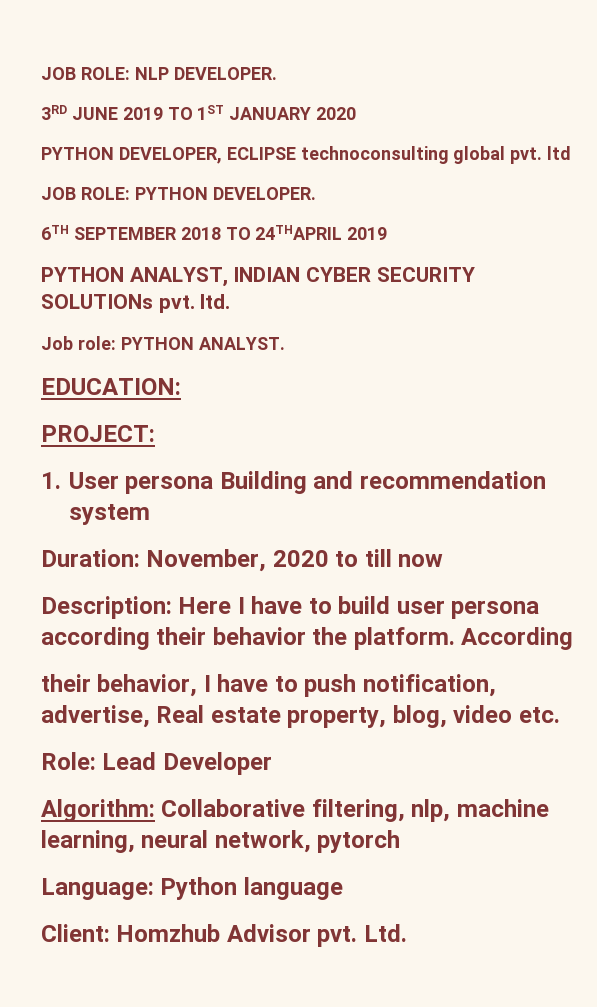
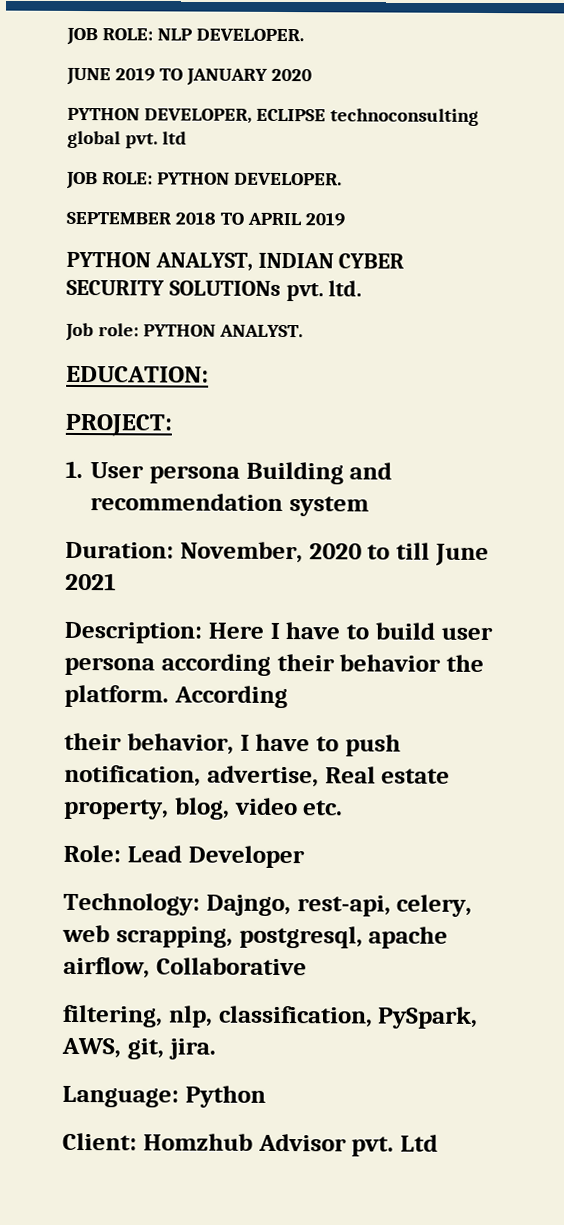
- 3RD JUNE 2019 TO 1ST JANUARY 2020
+ JUNE 2019 TO JANUARY 2020
- 6TH SEPTEMBER 2018 TO 24THAPRIL 2019
+ SEPTEMBER 2018 TO APRIL 2019
- Duration: November, 2020 to till now
+ Duration: November, 2020 to till June 2021
- Algorithm: Collaborative filtering, nlp, machine learning, neural network, pytorch
+ Technology: Dajngo, rest-api, celery, web scrapping, postgresql, apache airflow, Collaborative
+ filtering, nlp, classification, PySpark, AWS, git, jira.
- Language: Python language
+ Language: Python
- Ltd.
+ Ltd

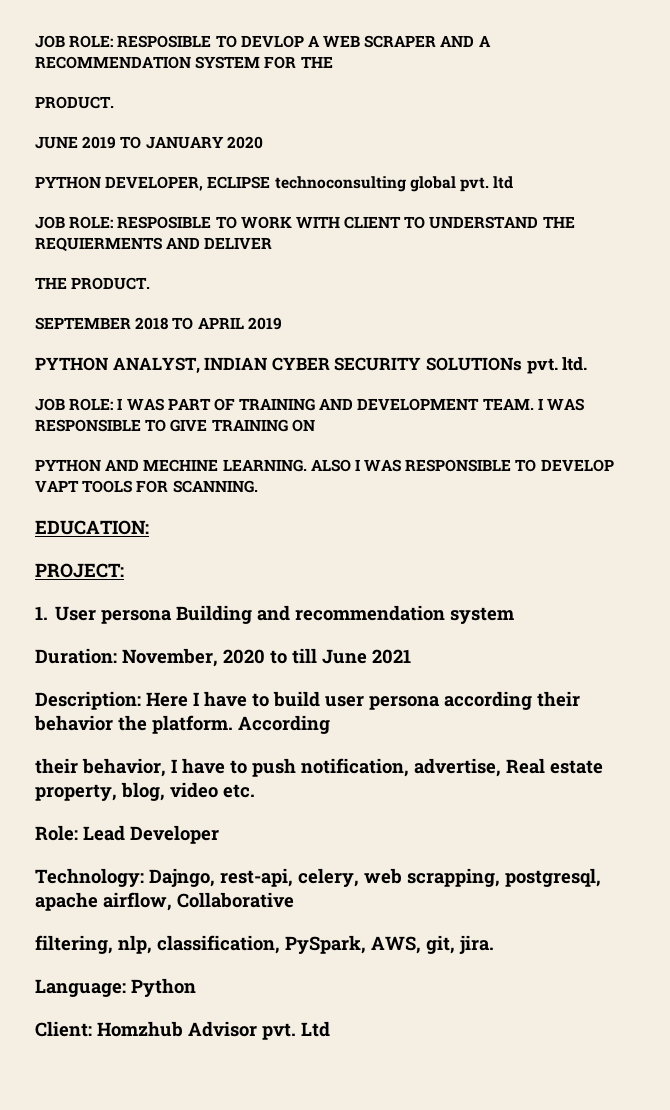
- JOB ROLE: NLP DEVELOPER.
+ JOB ROLE: RESPOSIBLE TO DEVLOP A WEB SCRAPER AND A RECOMMENDATION SYSTEM FOR THE
+ PRODUCT.
- JOB ROLE: PYTHON DEVELOPER.
+ JOB ROLE: RESPOSIBLE TO WORK WITH CLIENT TO UNDERSTAND THE REQUIERMENTS AND DELIVER
+ THE PRODUCT.
- Job role: PYTHON ANALYST.
+ JOB ROLE: I WAS PART OF TRAINING AND DEVELOPMENT TEAM. I WAS RESPONSIBLE TO GIVE TRAINING ON
+ PYTHON AND MECHINE LEARNING. ALSO I WAS RESPONSIBLE TO DEVELOP VAPT TOOLS FOR SCANNING.

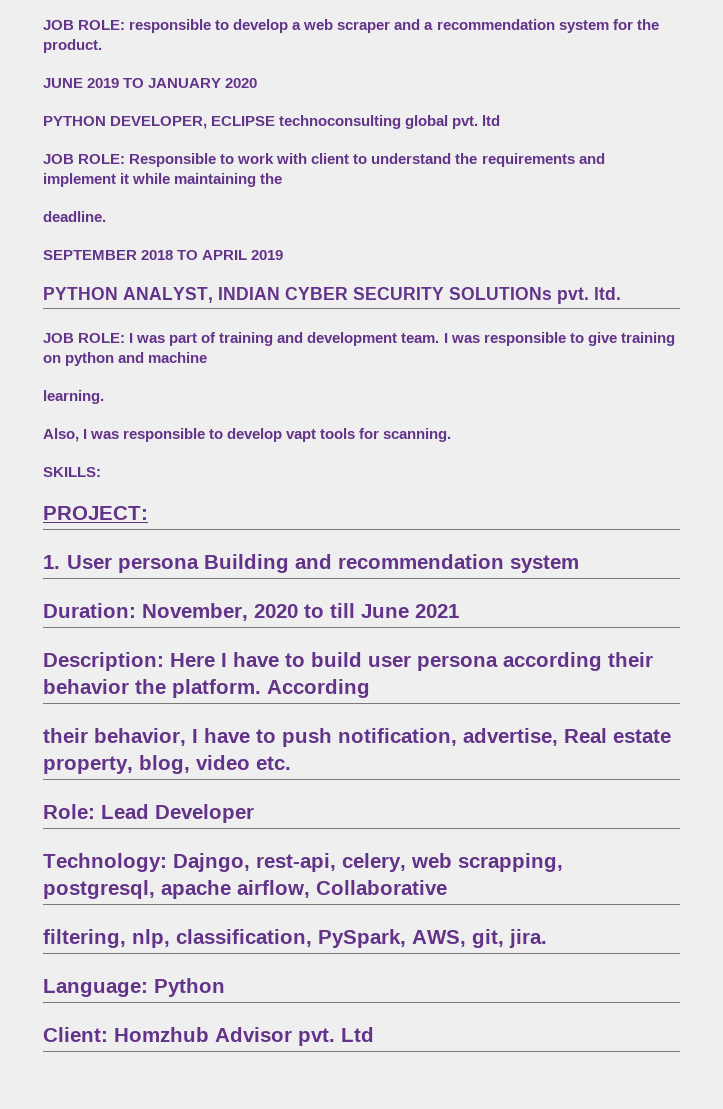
- JOB ROLE: RESPOSIBLE TO DEVLOP A WEB SCRAPER AND A RECOMMENDATION SYSTEM FOR THE
- PRODUCT.
+ JOB ROLE: responsible to develop a web scraper and a recommendation system for the product.
- JOB ROLE: RESPOSIBLE TO WORK WITH CLIENT TO UNDERSTAND THE REQUIERMENTS AND DELIVER
- THE PRODUCT.
+ JOB ROLE: Responsible to work with client to understand the requirements and implement it while maintaining the
+ deadline.
- JOB ROLE: I WAS PART OF TRAINING AND DEVELOPMENT TEAM. I WAS RESPONSIBLE TO GIVE TRAINING ON
- PYTHON AND MECHINE LEARNING. ALSO I WAS RESPONSIBLE TO DEVELOP VAPT TOOLS FOR SCANNING.
- EDUCATION:
+ JOB ROLE: I was part of training and development team. I was responsible to give training on python and machine
+ learning.
+ Also, I was responsible to develop vapt tools for scanning.
+ SKILLS:

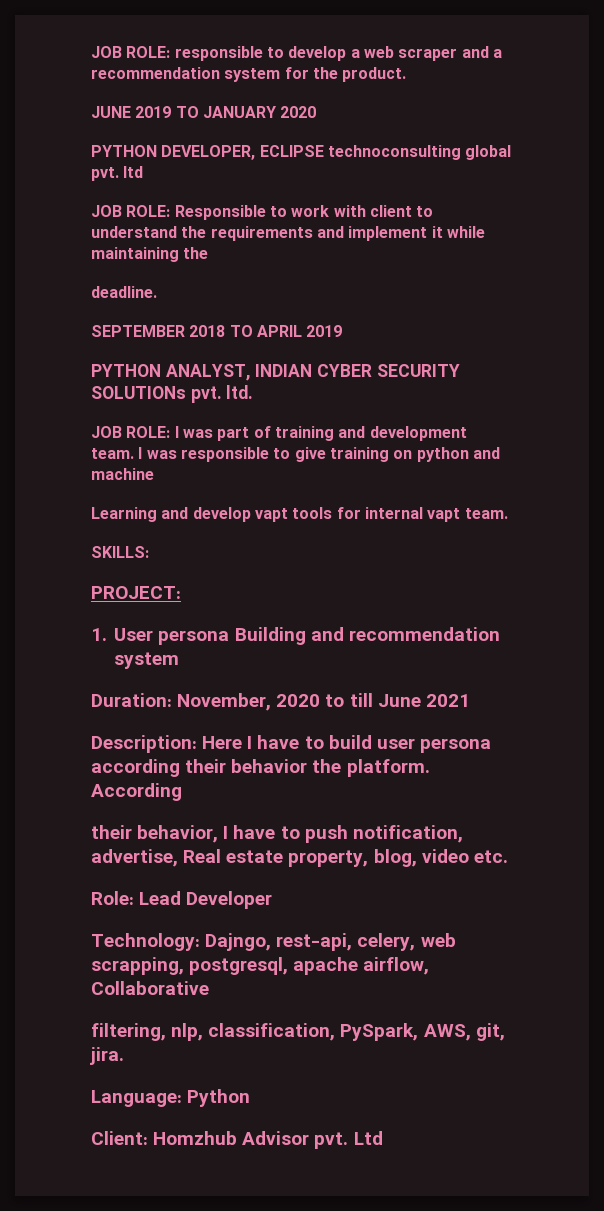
- learning.
- Also, I was responsible to develop vapt tools for scanning.
+ Learning and develop vapt tools for internal vapt team.

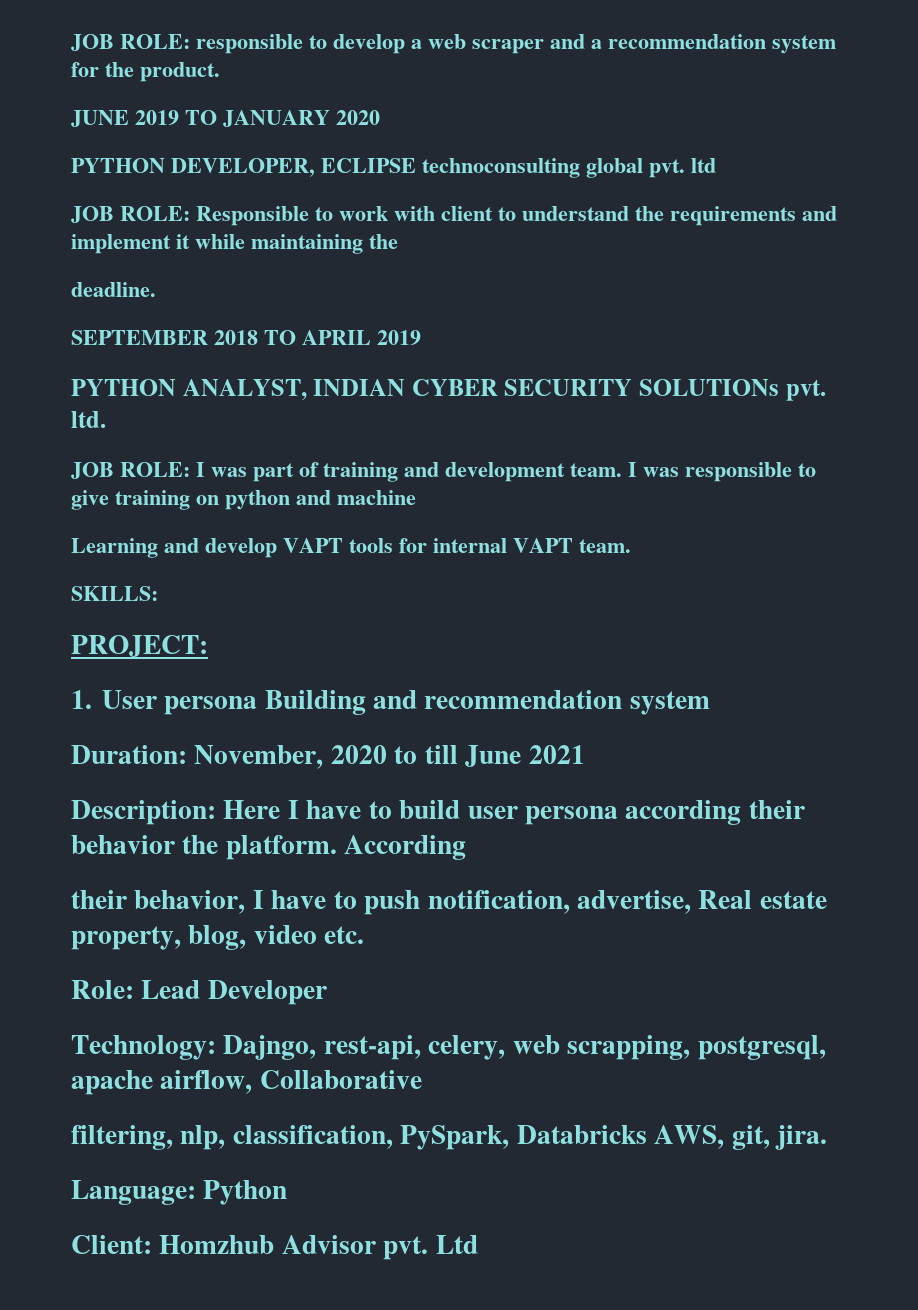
- Learning and develop vapt tools for internal vapt team.
+ Learning and develop VAPT tools for internal VAPT team.
- filtering, nlp, classification, PySpark, AWS, git, jira.
+ filtering, nlp, classification, PySpark, Databricks AWS, git, jira.

